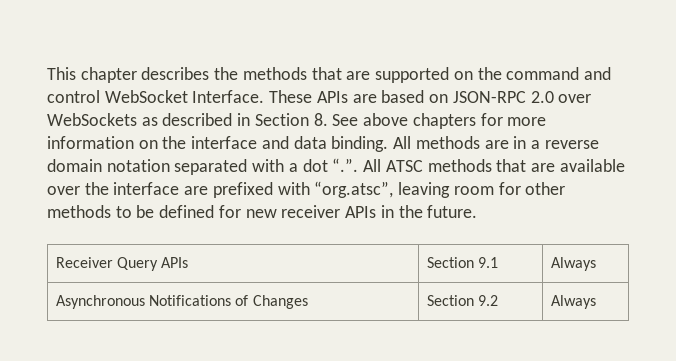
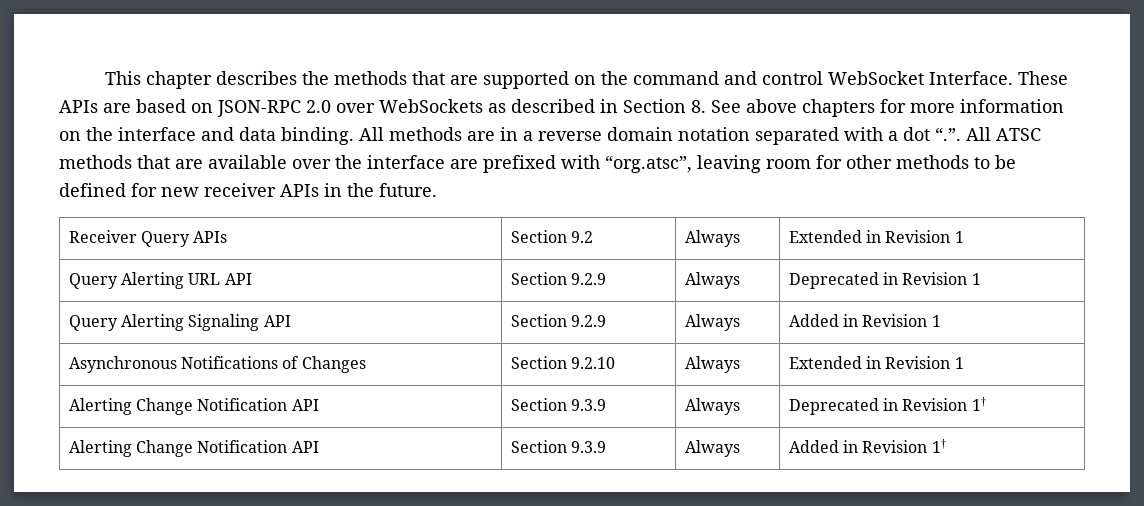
- Receiver Query APIs | Section 9.1 | Always
+ Receiver Query APIs | Section 9.2 | Always | Extended in Revision 1
+ Query Alerting URL API | Section 9.2.9 | Always | Deprecated in Revision 1
+ Query Alerting Signaling API | Section 9.2.9 | Always | Added in Revision 1
- Asynchronous Notifications of Changes | Section 9.2 | Always
+ Asynchronous Notifications of Changes | Section 9.2.10 | Always | Extended in Revision 1
+ Alerting Change Notification API | Section 9.3.9 | Always | Deprecated in Revision 1†
+ Alerting Change Notification API | Section 9.3.9 | Always | Added in Revision 1†

